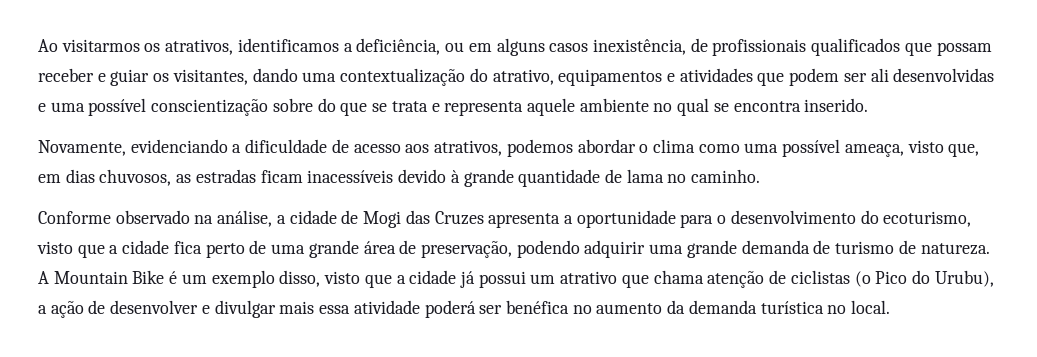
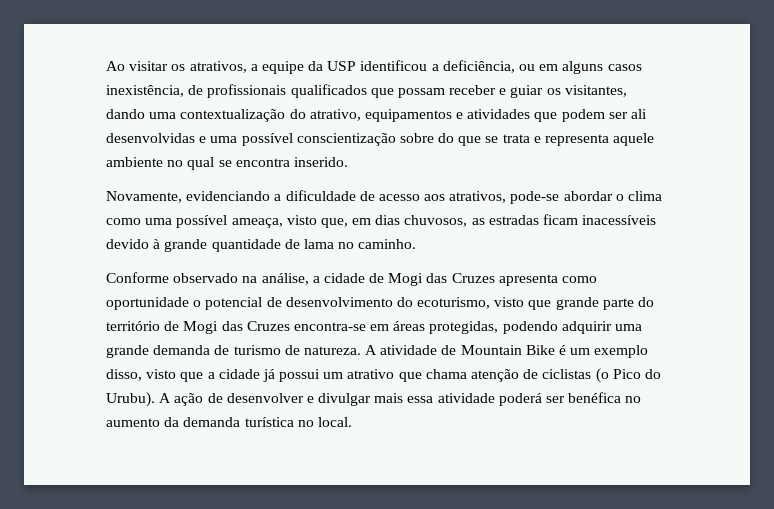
- Ao visitarmos os atrativos, identificamos a deficiência, ou em alguns casos inexistência, de profissionais qualificados que possam receber e guiar os visitantes, dando uma contextualização do atrativo, equipamentos e atividades que podem ser ali desenvolvidas e uma possível conscientização sobre do que se trata e representa aquele ambiente no qual se encontra inserido.
+ Ao visitar os atrativos, a equipe da USP identificou a deficiência, ou em alguns casos inexistência, de profissionais qualificados que possam receber e guiar os visitantes, dando uma contextualização do atrativo, equipamentos e atividades que podem ser ali desenvolvidas e uma possível conscientização sobre do que se trata e representa aquele ambiente no qual se encontra inserido.
- Novamente, evidenciando a dificuldade de acesso aos atrativos, podemos abordar o clima como uma possível ameaça, visto que, em dias chuvosos, as estradas ficam inacessíveis devido à grande quantidade de lama no caminho.
+ Novamente, evidenciando a dificuldade de acesso aos atrativos, pode-se abordar o clima como uma possível ameaça, visto que, em dias chuvosos, as estradas ficam inacessíveis devido à grande quantidade de lama no caminho.
- Conforme observado na análise, a cidade de Mogi das Cruzes apresenta a oportunidade para o desenvolvimento do ecoturismo, visto que a cidade fica perto de uma grande área de preservação, podendo adquirir uma grande demanda de turismo de natureza.
+ Conforme observado na análise, a cidade de Mogi das Cruzes apresenta como oportunidade o potencial de desenvolvimento do ecoturismo, visto que grande parte do território de Mogi das Cruzes encontra-se em áreas protegidas, podendo adquirir uma grande demanda de turismo de natureza.
- A Mountain Bike é um exemplo disso, visto que a cidade já possui um atrativo que chama atenção de ciclistas (o Pico do Urubu), a ação de desenvolver e divulgar mais essa atividade poderá ser benéfica no aumento da demanda turística no local.
+ A atividade de Mountain Bike é um exemplo disso, visto que a cidade já possui um atrativo que chama atenção de ciclistas (o Pico do Urubu). A ação de desenvolver e divulgar mais essa atividade poderá ser benéfica no aumento da demanda turística no local.

